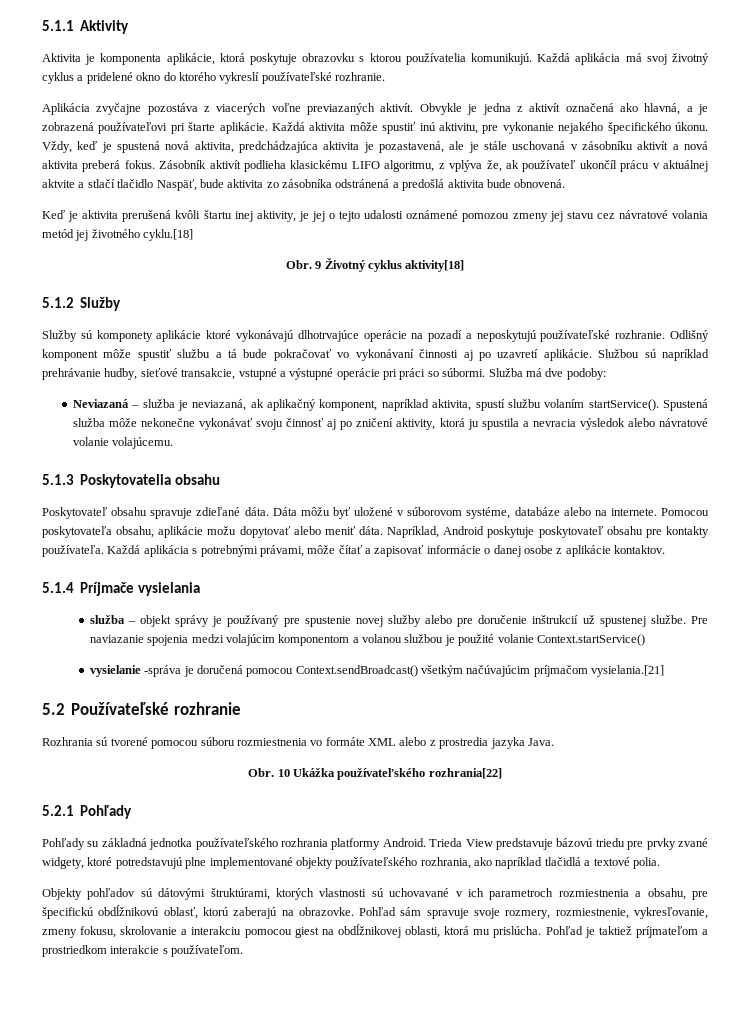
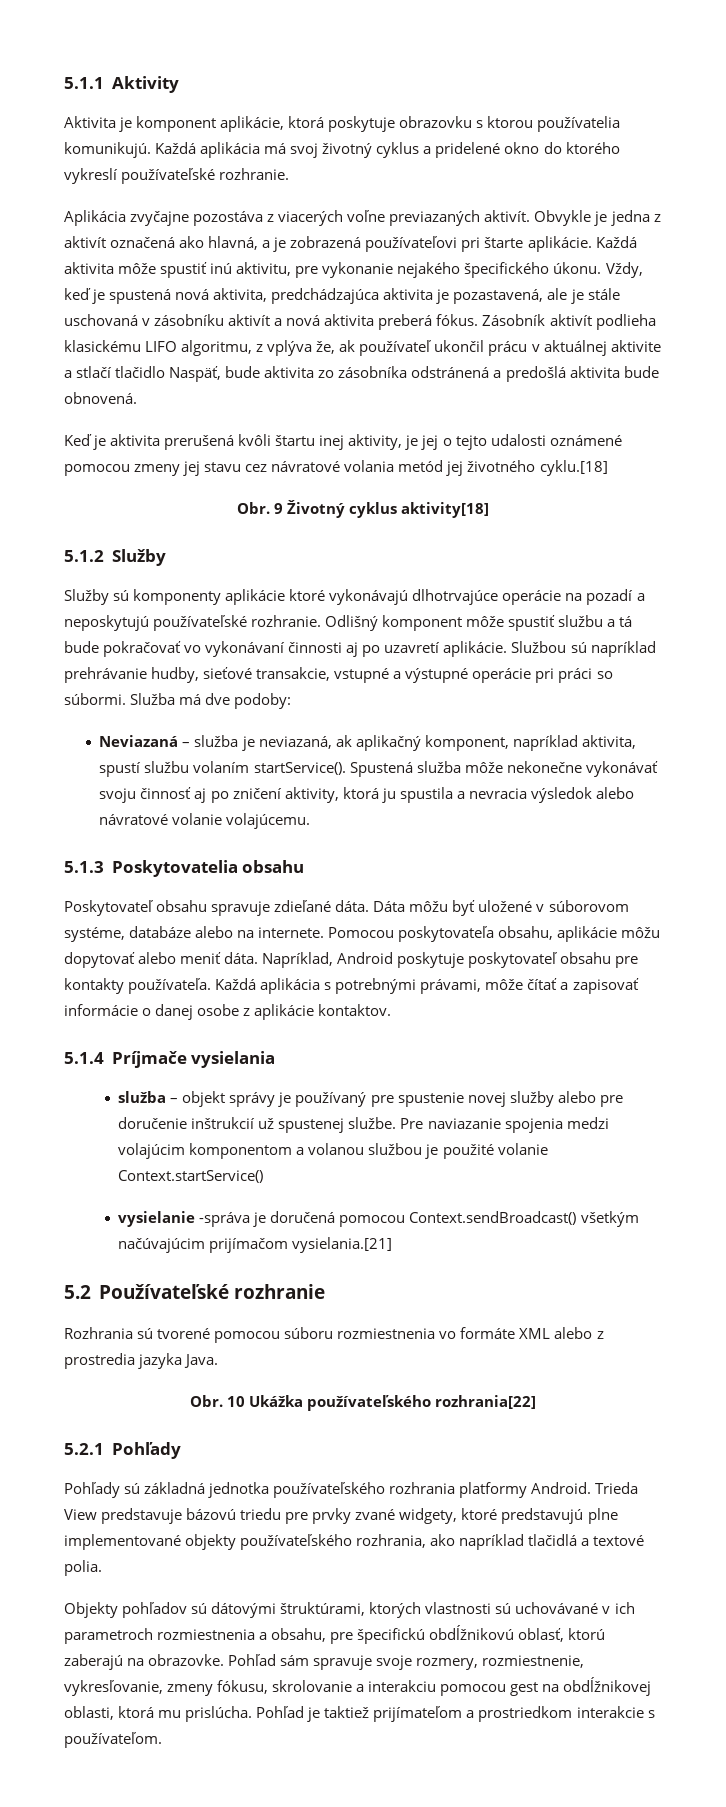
- Aktivita je komponenta aplikácie, ktorá poskytuje obrazovku s ktorou používatelia komunikujú.
+ Aktivita je komponent aplikácie, ktorá poskytuje obrazovku s ktorou používatelia komunikujú.
- Vždy, keď je spustená nová aktivita, predchádzajúca aktivita je pozastavená, ale je stále uschovaná v zásobníku aktivít a nová aktivita preberá fokus.
+ Vždy, keď je spustená nová aktivita, predchádzajúca aktivita je pozastavená, ale je stále uschovaná v zásobníku aktivít a nová aktivita preberá fókus.
- Zásobník aktivít podlieha klasickému LIFO algoritmu, z vplýva že, ak používateľ ukončíl prácu v aktuálnej aktvite a stlačí tlačidlo Naspäť, bude aktivita zo zásobníka odstránená a predošlá aktivita bude obnovená.
+ Zásobník aktivít podlieha klasickému LIFO algoritmu, z vplýva že, ak používateľ ukončil prácu v aktuálnej aktivite a stlačí tlačidlo Naspäť, bude aktivita zo zásobníka odstránená a predošlá aktivita bude obnovená.
- Keď je aktivita prerušená kvôli štartu inej aktivity, je jej o tejto udalosti oznámené pomozou zmeny jej stavu cez návratové volania metód jej životného cyklu.[18]
+ Keď je aktivita prerušená kvôli štartu inej aktivity, je jej o tejto udalosti oznámené pomocou zmeny jej stavu cez návratové volania metód jej životného cyklu.[18]
- Služby sú komponety aplikácie ktoré vykonávajú dlhotrvajúce operácie na pozadí a neposkytujú používateľské rozhranie.
+ Služby sú komponenty aplikácie ktoré vykonávajú dlhotrvajúce operácie na pozadí a neposkytujú používateľské rozhranie.
- Pomocou poskytovateľa obsahu, aplikácie možu dopytovať alebo meniť dáta.
+ Pomocou poskytovateľa obsahu, aplikácie môžu dopytovať alebo meniť dáta.
- vysielanie -správa je doručená pomocou Context.sendBroadcast() všetkým načúvajúcim príjmačom vysielania.[21]
+ vysielanie -správa je doručená pomocou Context.sendBroadcast() všetkým načúvajúcim prijímačom vysielania.[21]
- Pohľady su základná jednotka používateľského rozhrania platformy Android.
+ Pohľady sú základná jednotka používateľského rozhrania platformy Android.
- Trieda View predstavuje bázovú triedu pre prvky zvané widgety, ktoré potredstavujú plne implementované objekty používateľského rozhrania, ako napríklad tlačidlá a textové polia.
+ Trieda View predstavuje bázovú triedu pre prvky zvané widgety, ktoré predstavujú plne implementované objekty používateľského rozhrania, ako napríklad tlačidlá a textové polia.
- Objekty pohľadov sú dátovými štruktúrami, ktorých vlastnosti sú uchovavané v ich parametroch rozmiestnenia a obsahu, pre špecifickú obdĺžnikovú oblasť, ktorú zaberajú na obrazovke.
+ Objekty pohľadov sú dátovými štruktúrami, ktorých vlastnosti sú uchovávané v ich parametroch rozmiestnenia a obsahu, pre špecifickú obdĺžnikovú oblasť, ktorú zaberajú na obrazovke.
- Pohľad sám spravuje svoje rozmery, rozmiestnenie, vykresľovanie, zmeny fokusu, skrolovanie a interakciu pomocou giest na obdĺžnikovej oblasti, ktorá mu prislúcha.
+ Pohľad sám spravuje svoje rozmery, rozmiestnenie, vykresľovanie, zmeny fókusu, skrolovanie a interakciu pomocou gest na obdĺžnikovej oblasti, ktorá mu prislúcha.
- Pohľad je taktiež príjmateľom a prostriedkom interakcie s používateľom.
+ Pohľad je taktiež prijímateľom a prostriedkom interakcie s používateľom.

